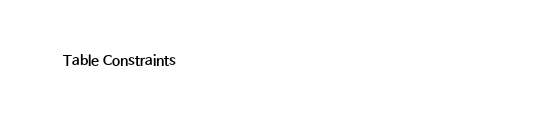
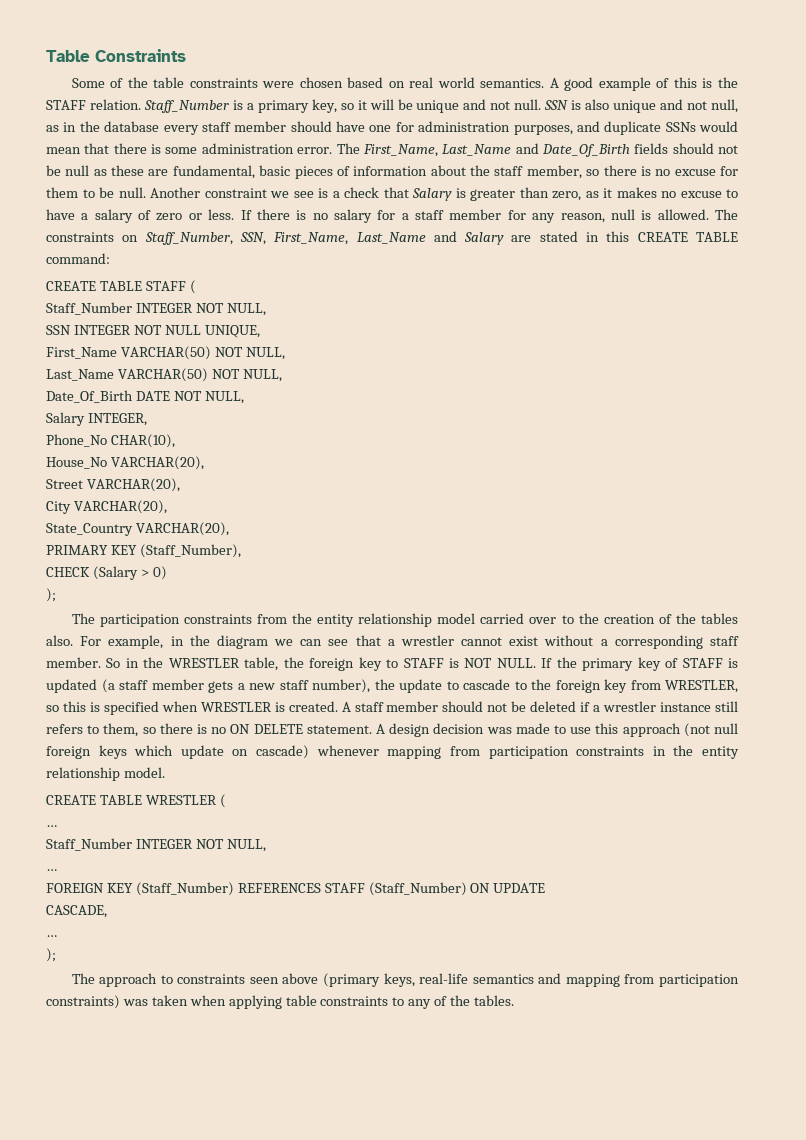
+ Some of the table constraints were chosen based on real world semantics. A good example of this is the STAFF relation. Staff_Number is a primary key, so it will be unique and not null. SSN is also unique and not null, as in the database every staff member should have one for administration purposes, and duplicate SSNs would mean that there is some administration error. The First_Name, Last_Name and Date_Of_Birth fields should not be null as these are fundamental, basic pieces of information about the staff member, so there is no excuse for them to be null. Another constraint we see is a check that Salary is greater than zero, as it makes no excuse to have a salary of zero or less. If there is no salary for a staff member for any reason, null is allowed. The constraints on Staff_Number, SSN, First_Name, Last_Name and Salary are stated in this CREATE TABLE command:
+ CREATE TABLE STAFF (
+ Staff_Number INTEGER NOT NULL,
+ SSN INTEGER NOT NULL UNIQUE,
+ First_Name VARCHAR(50) NOT NULL,
+ Last_Name VARCHAR(50) NOT NULL,
+ Date_Of_Birth DATE NOT NULL,
+ Salary INTEGER,
+ Phone_No CHAR(10),
+ House_No VARCHAR(20),
+ Street VARCHAR(20),
+ City VARCHAR(20),
+ State_Country VARCHAR(20),
+ PRIMARY KEY (Staff_Number),
+ CHECK (Salary > 0)
+ );
+ The participation constraints from the entity relationship model carried over to the creation of the tables also. For example, in the diagram we can see that a wrestler cannot exist without a corresponding staff member. So in the WRESTLER table, the foreign key to STAFF is NOT NULL. If the primary key of STAFF is updated (a staff member gets a new staff number), the update to cascade to the foreign key from WRESTLER, so this is specified when WRESTLER is created. A staff member should not be deleted if a wrestler instance still refers to them, so there is no ON DELETE statement. A design decision was made to use this approach (not null foreign keys which update on cascade) whenever mapping from participation constraints in the entity relationship model.
+ CREATE TABLE WRESTLER (
+ …
+ Staff_Number INTEGER NOT NULL,
+ …
+ FOREIGN KEY (Staff_Number) REFERENCES STAFF (Staff_Number) ON UPDATE
+ CASCADE,
+ …
+ );
+ The approach to constraints seen above (primary keys, real-life semantics and mapping from participation constraints) was taken when applying table constraints to any of the tables.

